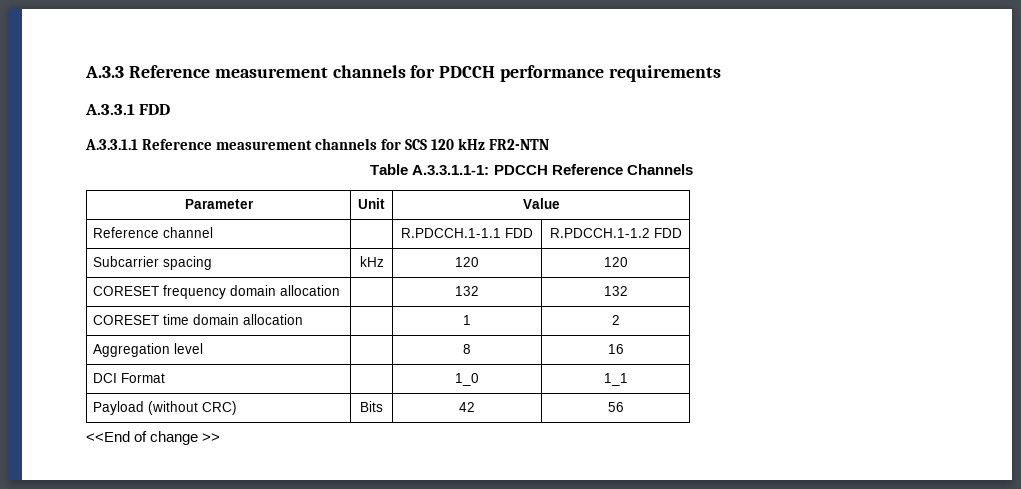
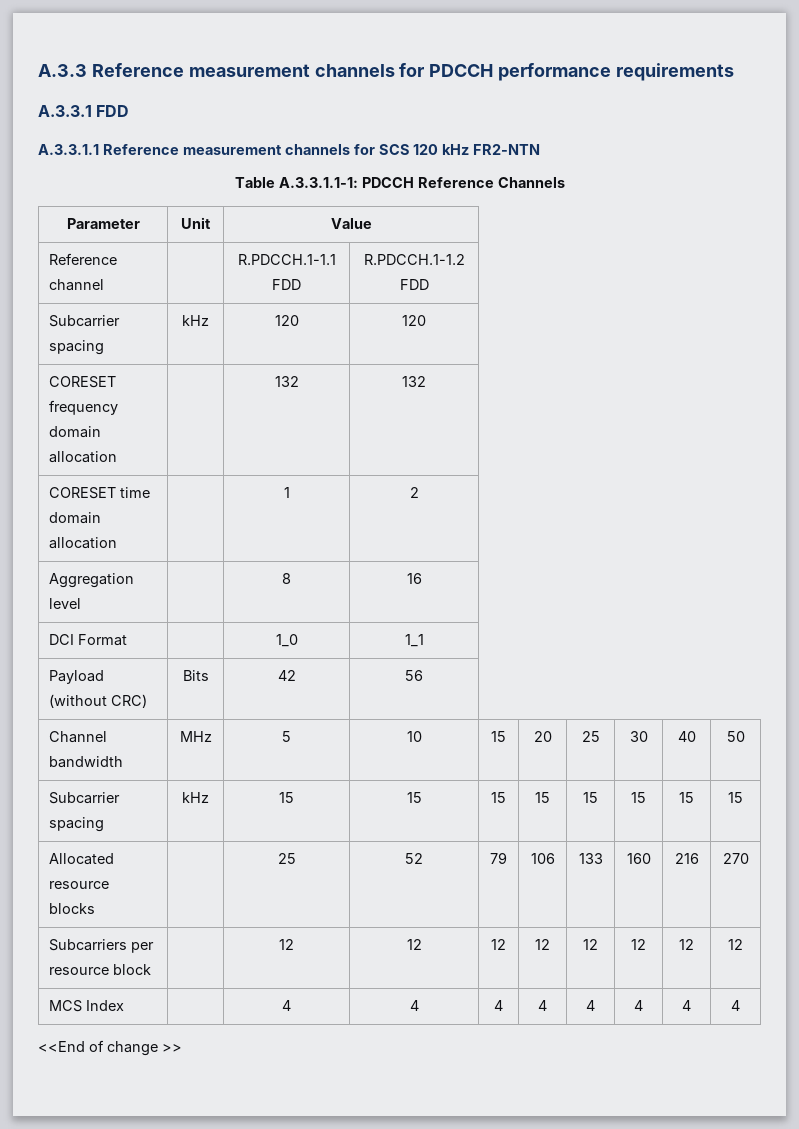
+ Channel bandwidth | MHz | 5 | 10 | 15 | 20 | 25 | 30 | 40 | 50
+ Subcarrier spacing | kHz | 15 | 15 | 15 | 15 | 15 | 15 | 15 | 15
+ Allocated resource blocks | | 25 | 52 | 79 | 106 | 133 | 160 | 216 | 270
+ Subcarriers per resource block | | 12 | 12 | 12 | 12 | 12 | 12 | 12 | 12
+ MCS Index | | 4 | 4 | 4 | 4 | 4 | 4 | 4 | 4

